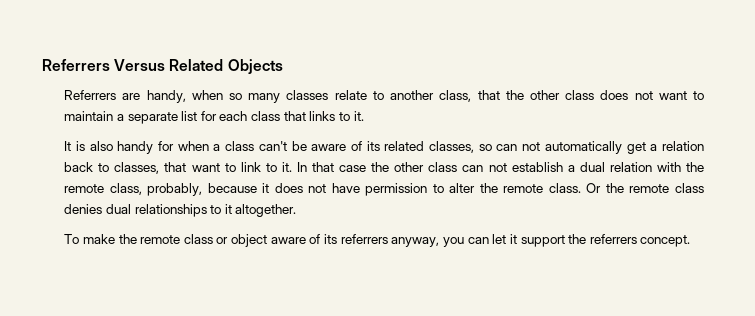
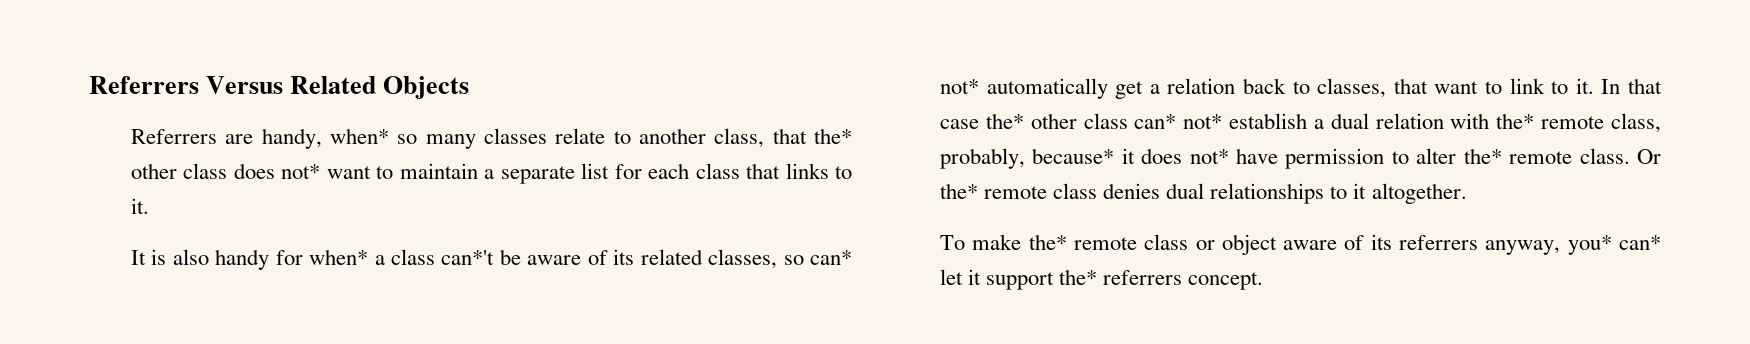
- Referrers are handy, when so many classes relate to another class, that the other class does not want to maintain a separate list for each class that links to it.
+ Referrers are handy, when* so many classes relate to another class, that the* other class does not* want to maintain a separate list for each class that links to it.
- It is also handy for when a class can't be aware of its related classes, so can not automatically get a relation back to classes, that want to link to it.
+ It is also handy for when* a class can*'t be aware of its related classes, so can* not* automatically get a relation back to classes, that want to link to it.
- In that case the other class can not establish a dual relation with the remote class, probably, because it does not have permission to alter the remote class.
+ In that case the* other class can* not* establish a dual relation with the* remote class, probably, because* it does not* have permission to alter the* remote class.
- Or the remote class denies dual relationships to it altogether.
+ Or the* remote class denies dual relationships to it altogether.
- To make the remote class or object aware of its referrers anyway, you can let it support the referrers concept.
+ To make the* remote class or object aware of its referrers anyway, you* can* let it support the* referrers concept.

